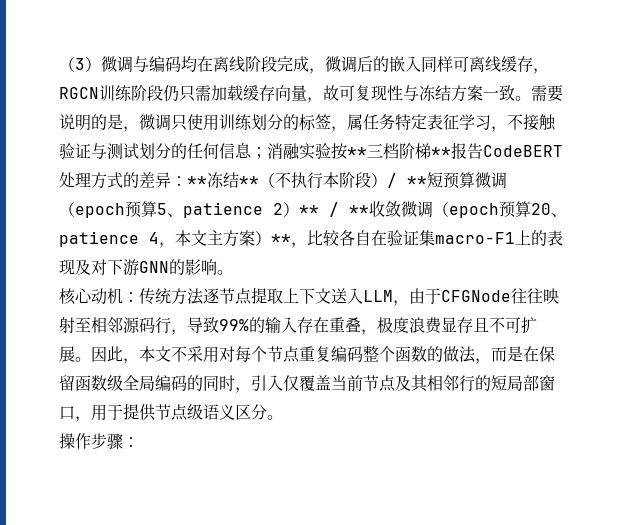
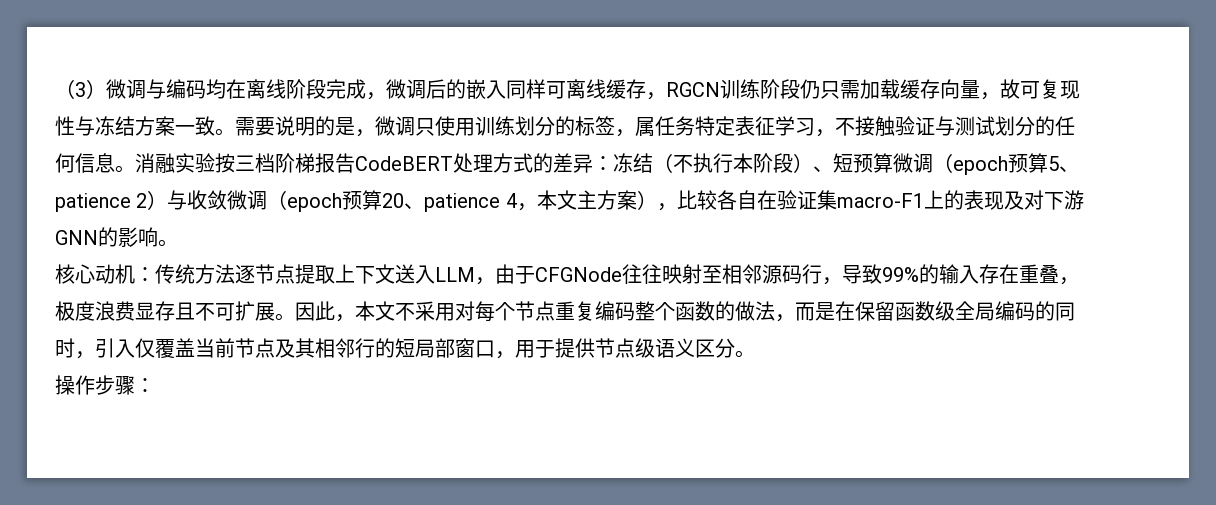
- 需要说明的是，微调只使用训练划分的标签，属任务特定表征学习，不接触验证与测试划分的任何信息；
+ 需要说明的是，微调只使用训练划分的标签，属任务特定表征学习，不接触验证与测试划分的任何信息。
- 消融实验按**三档阶梯**报告CodeBERT处理方式的差异：
+ 消融实验按三档阶梯报告CodeBERT处理方式的差异：
- **冻结**（不执行本阶段）/ **短预算微调（epoch预算5、patience 2）** / **收敛微调（epoch预算20、patience 4，本文主方案）**，比较各自在验证集macro-F1上的表现及对下游GNN的影响。
+ 冻结（不执行本阶段）、短预算微调（epoch预算5、patience 2）与收敛微调（epoch预算20、patience 4，本文主方案），比较各自在验证集macro-F1上的表现及对下游GNN的影响。

